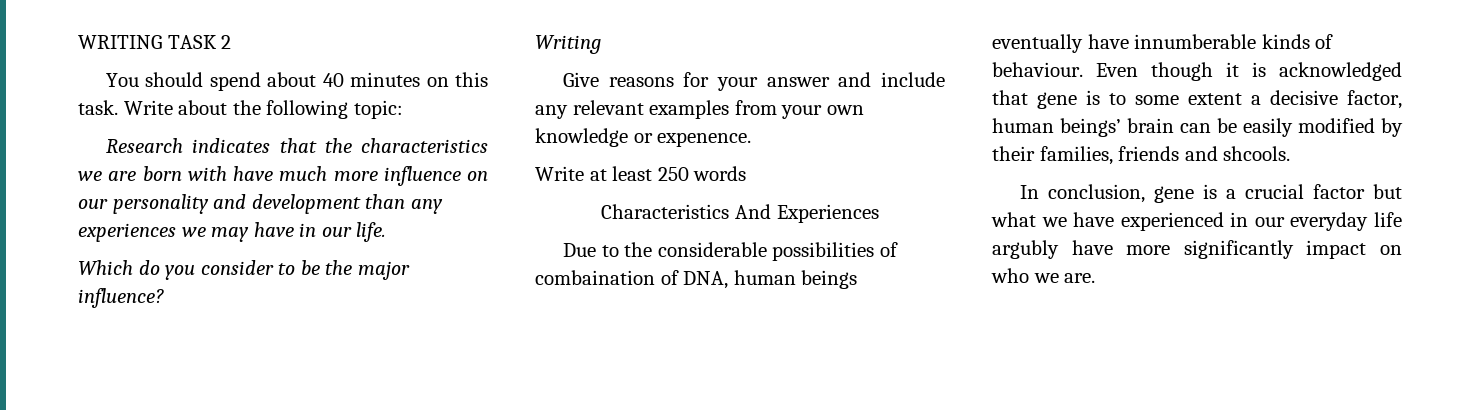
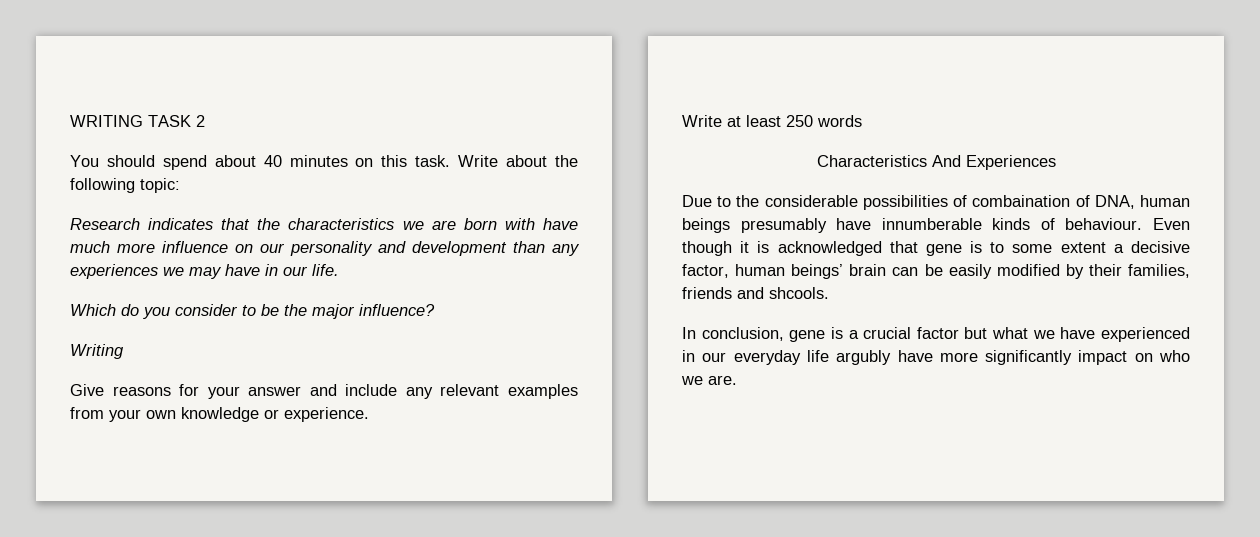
- Give reasons for your answer and include any relevant examples from your own knowledge or expenence.
+ Give reasons for your answer and include any relevant examples from your own knowledge or experience.
- Due to the considerable possibilities of combaination of DNA, human beings eventually have innumberable kinds of behaviour.
+ Due to the considerable possibilities of combaination of DNA, human beings presumably have innumberable kinds of behaviour.

